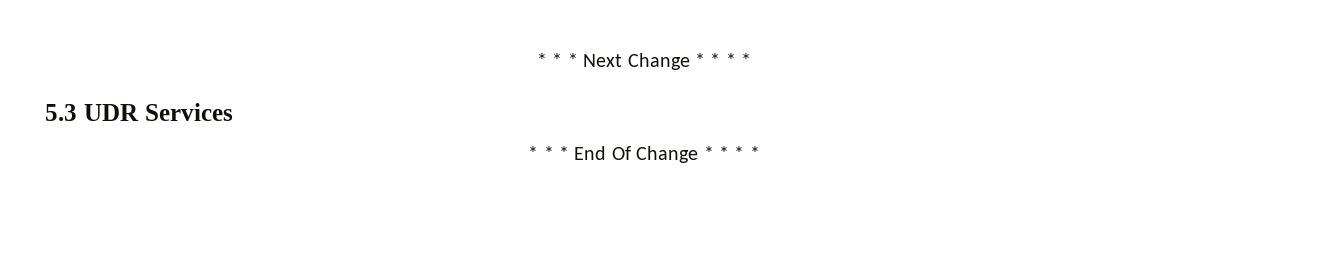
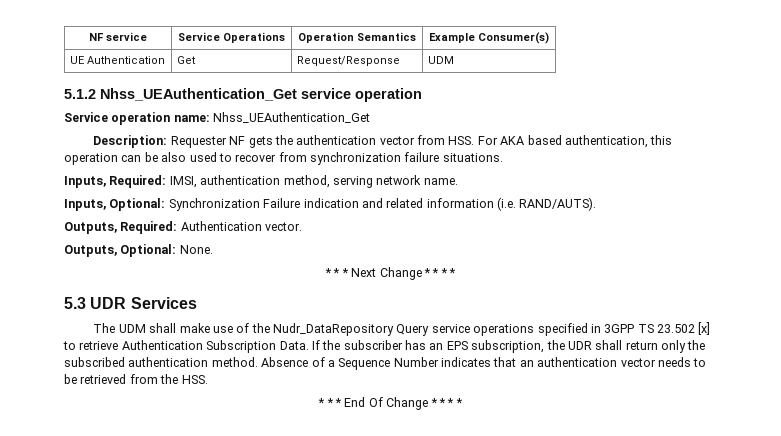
+ NF service | Service Operations | Operation Semantics | Example Consumer(s)
+ UE Authentication | Get | Request/Response | UDM
+ 5.1.2 Nhss_UEAuthentication_Get service operation
+ Service operation name: Nhss_UEAuthentication_Get
+ Description: Requester NF gets the authentication vector from HSS. For AKA based authentication, this operation can be also used to recover from synchronization failure situations.
+ Inputs, Required: IMSI, authentication method, serving network name.
+ Inputs, Optional: Synchronization Failure indication and related information (i.e. RAND/AUTS).
+ Outputs, Required: Authentication vector.
+ Outputs, Optional: None.
+ The UDM shall make use of the Nudr_DataRepository Query service operations specified in 3GPP TS 23.502 [x] to retrieve Authentication Subscription Data. If the subscriber has an EPS subscription, the UDR shall return only the subscribed authentication method. Absence of a Sequence Number indicates that an authentication vector needs to be retrieved from the HSS.

